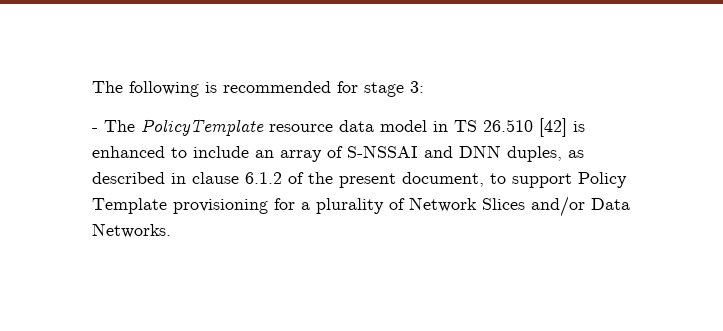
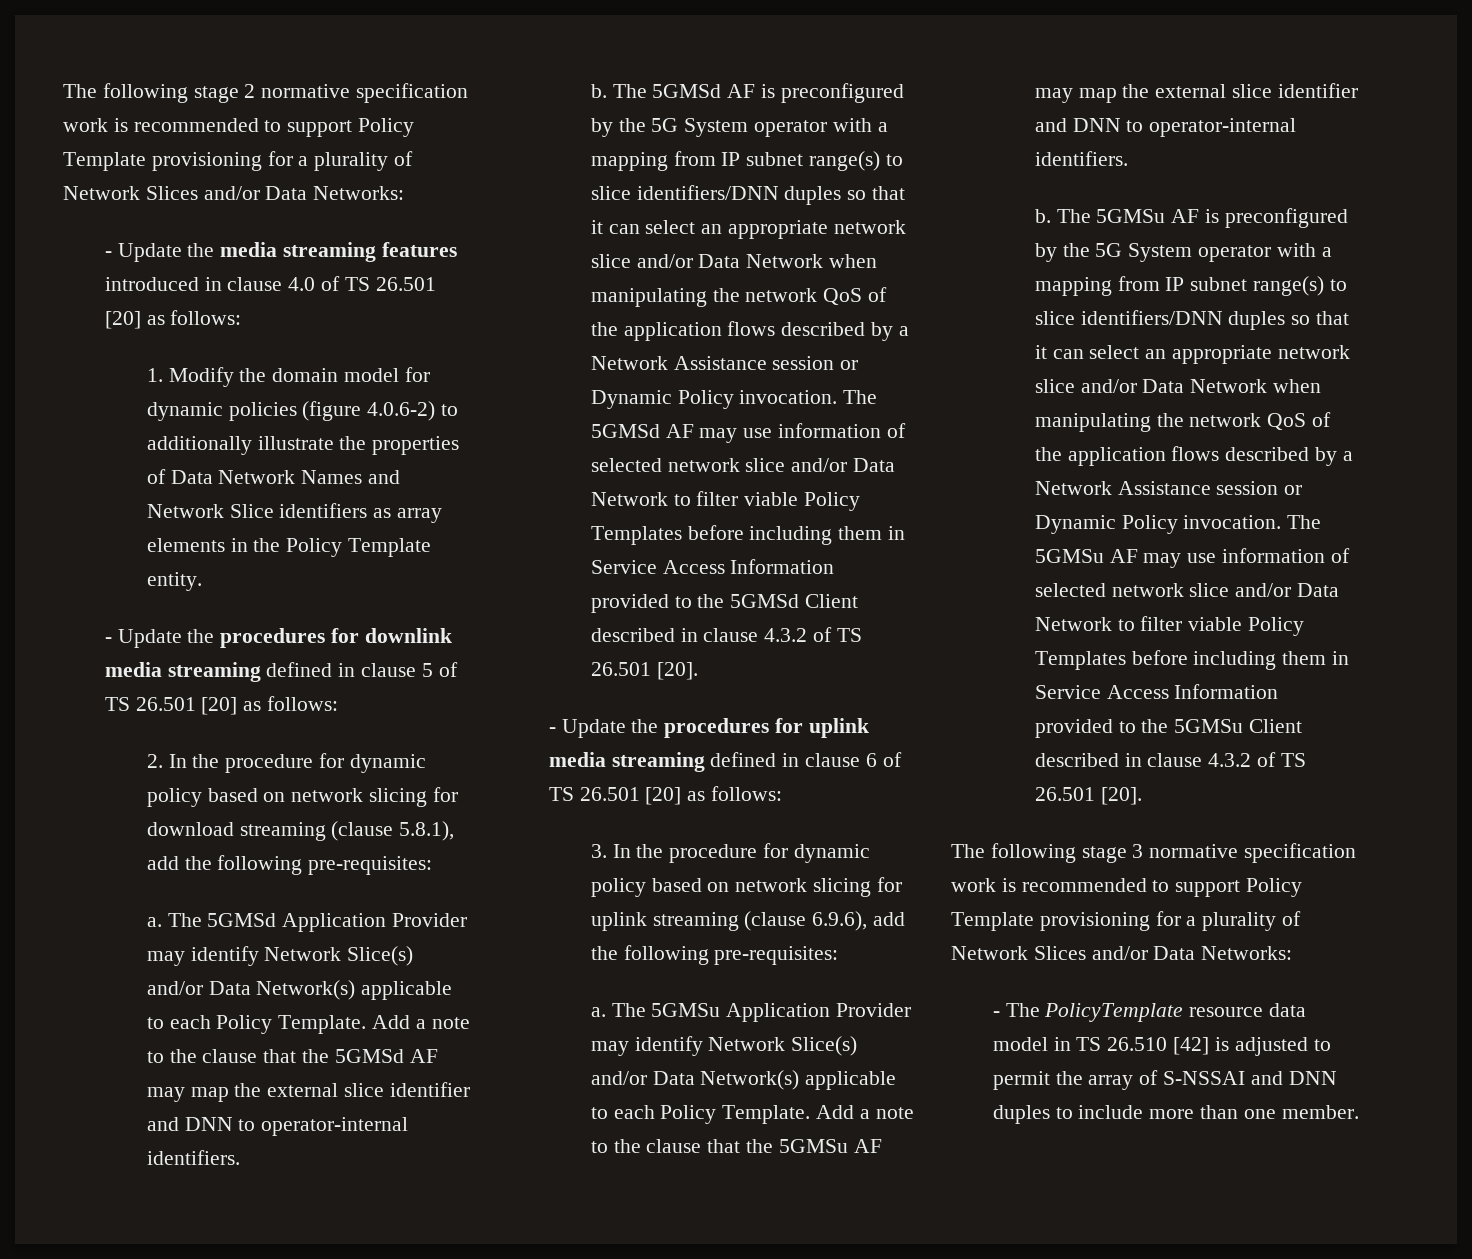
- The following is recommended for stage 3:
- - The PolicyTemplate resource data model in TS 26.510 [42] is enhanced to include an array of S-NSSAI and DNN duples, as described in clause 6.1.2 of the present document, to support Policy Template provisioning for a plurality of Network Slices and/or Data Networks.
+ The following stage 2 normative specification work is recommended to support Policy Template provisioning for a plurality of Network Slices and/or Data Networks:
+ - Update the media streaming features introduced in clause 4.0 of TS 26.501 [20] as follows:
+ 1. Modify the domain model for dynamic policies (figure 4.0.6-2) to additionally illustrate the properties of Data Network Names and Network Slice identifiers as array elements in the Policy Template entity.
+ - Update the procedures for downlink media streaming defined in clause 5 of TS 26.501 [20] as follows:
+ 2. In the procedure for dynamic policy based on network slicing for download streaming (clause 5.8.1), add the following pre-requisites:
+ a. The 5GMSd Application Provider may identify Network Slice(s) and/or Data Network(s) applicable to each Policy Template. Add a note to the clause that the 5GMSd AF may map the external slice identifier and DNN to operator-internal identifiers.
+ b. The 5GMSd AF is preconfigured by the 5G System operator with a mapping from IP subnet range(s) to slice identifiers/DNN duples so that it can select an appropriate network slice and/or Data Network when manipulating the network QoS of the application flows described by a Network Assistance session or Dynamic Policy invocation. The 5GMSd AF may use information of selected network slice and/or Data Network to filter viable Policy Templates before including them in Service Access Information provided to the 5GMSd Client described in clause 4.3.2 of TS 26.501 [20].
+ - Update the procedures for uplink media streaming defined in clause 6 of TS 26.501 [20] as follows:
+ 3. In the procedure for dynamic policy based on network slicing for uplink streaming (clause 6.9.6), add the following pre-requisites:
+ a. The 5GMSu Application Provider may identify Network Slice(s) and/or Data Network(s) applicable to each Policy Template. Add a note to the clause that the 5GMSu AF may map the external slice identifier and DNN to operator-internal identifiers.
+ b. The 5GMSu AF is preconfigured by the 5G System operator with a mapping from IP subnet range(s) to slice identifiers/DNN duples so that it can select an appropriate network slice and/or Data Network when manipulating the network QoS of the application flows described by a Network Assistance session or Dynamic Policy invocation. The 5GMSu AF may use information of selected network slice and/or Data Network to filter viable Policy Templates before including them in Service Access Information provided to the 5GMSu Client described in clause 4.3.2 of TS 26.501 [20].
+ The following stage 3 normative specification work is recommended to support Policy Template provisioning for a plurality of Network Slices and/or Data Networks:
+ - The PolicyTemplate resource data model in TS 26.510 [42] is adjusted to permit the array of S-NSSAI and DNN duples to include more than one member.

